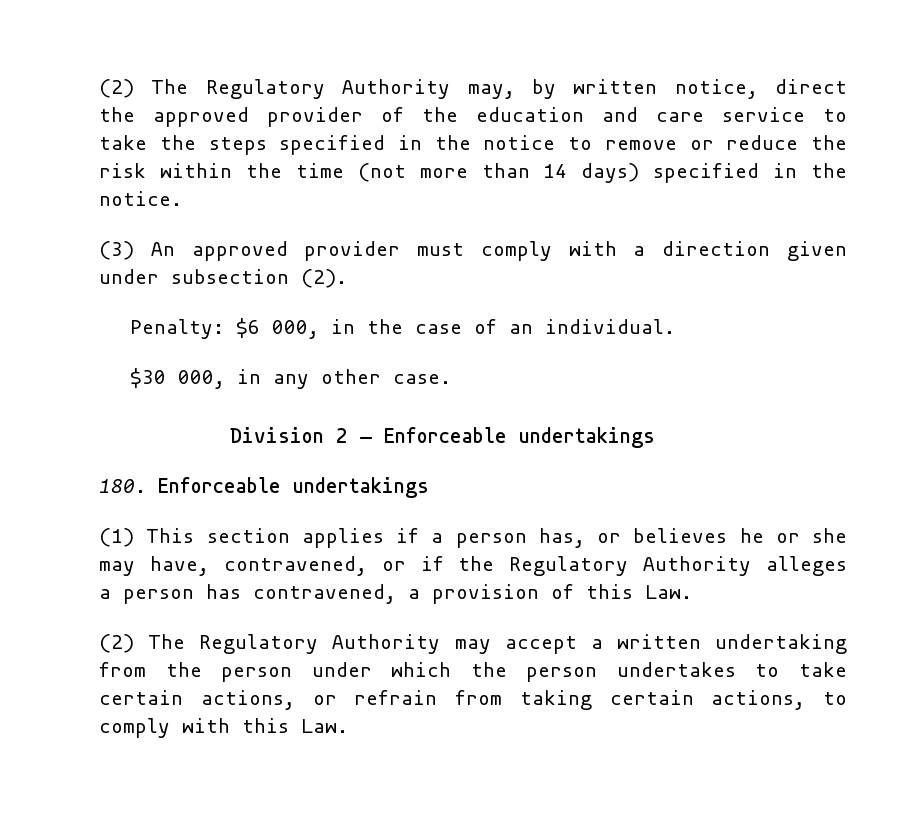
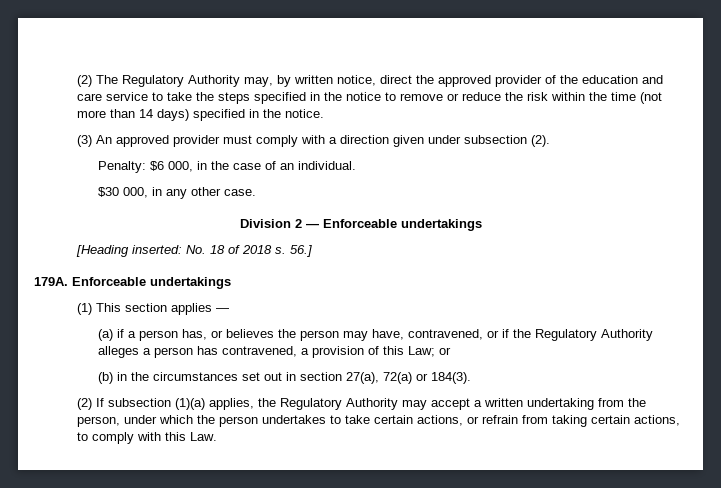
- 180. Enforceable undertakings
+ [Heading inserted: No. 18 of 2018 s. 56.]
+ 179A. Enforceable undertakings
- (1) This section applies if a person has, or believes he or she may have, contravened, or if the Regulatory Authority alleges a person has contravened, a provision of this Law.
- (2) The Regulatory Authority may accept a written undertaking from the person under which the person undertakes to take certain actions, or refrain from taking certain actions, to comply with this Law.
+ (1) This section applies —
+ (a) if a person has, or believes the person may have, contravened, or if the Regulatory Authority alleges a person has contravened, a provision of this Law; or
+ (b) in the circumstances set out in section 27(a), 72(a) or 184(3).
+ (2) If subsection (1)(a) applies, the Regulatory Authority may accept a written undertaking from the person, under which the person undertakes to take certain actions, or refrain from taking certain actions, to comply with this Law.

